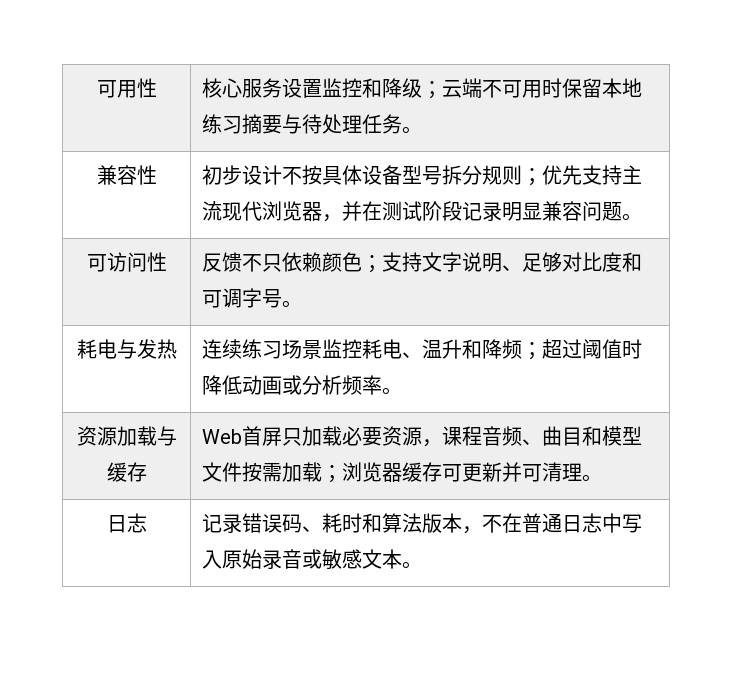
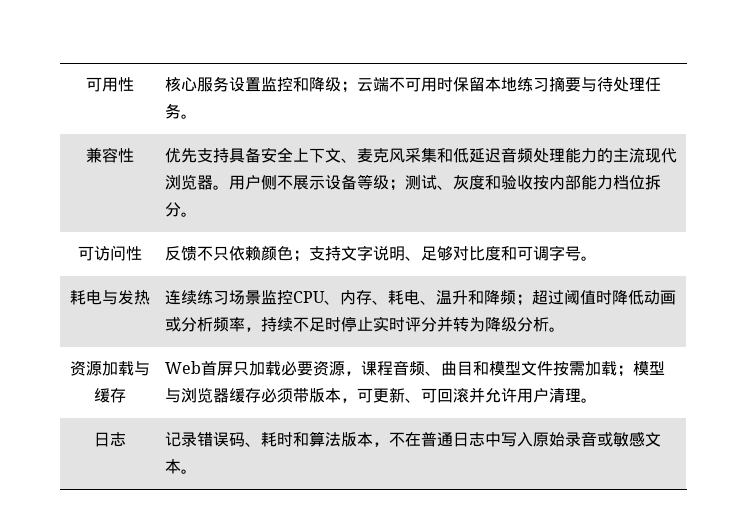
- 兼容性 | 初步设计不按具体设备型号拆分规则；优先支持主流现代浏览器，并在测试阶段记录明显兼容问题。
+ 兼容性 | 优先支持具备安全上下文、麦克风采集和低延迟音频处理能力的主流现代浏览器。用户侧不展示设备等级；测试、灰度和验收按内部能力档位拆分。
- 耗电与发热 | 连续练习场景监控耗电、温升和降频；超过阈值时降低动画或分析频率。
+ 耗电与发热 | 连续练习场景监控CPU、内存、耗电、温升和降频；超过阈值时降低动画或分析频率，持续不足时停止实时评分并转为降级分析。
- 资源加载与缓存 | Web首屏只加载必要资源，课程音频、曲目和模型文件按需加载；浏览器缓存可更新并可清理。
+ 资源加载与缓存 | Web首屏只加载必要资源，课程音频、曲目和模型文件按需加载；模型与浏览器缓存必须带版本，可更新、可回滚并允许用户清理。

